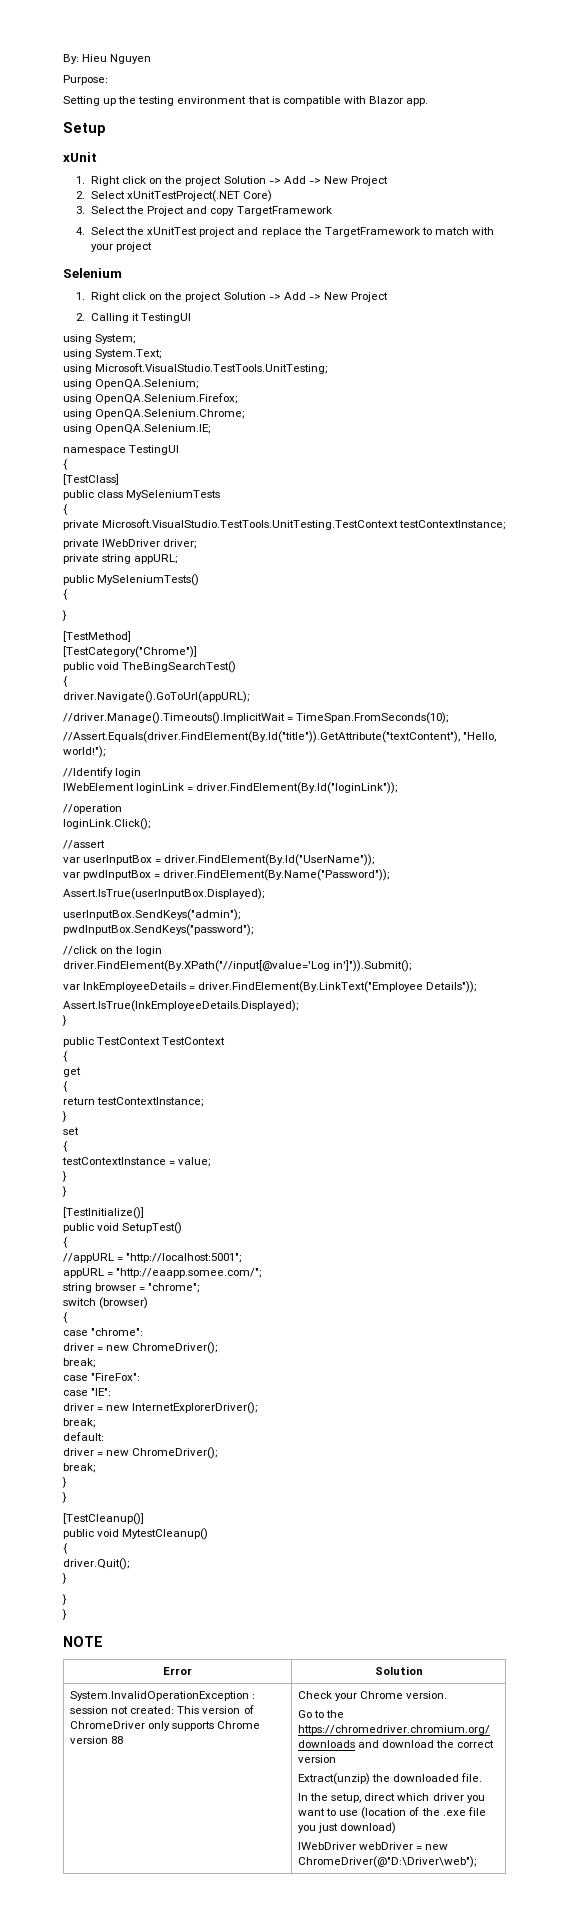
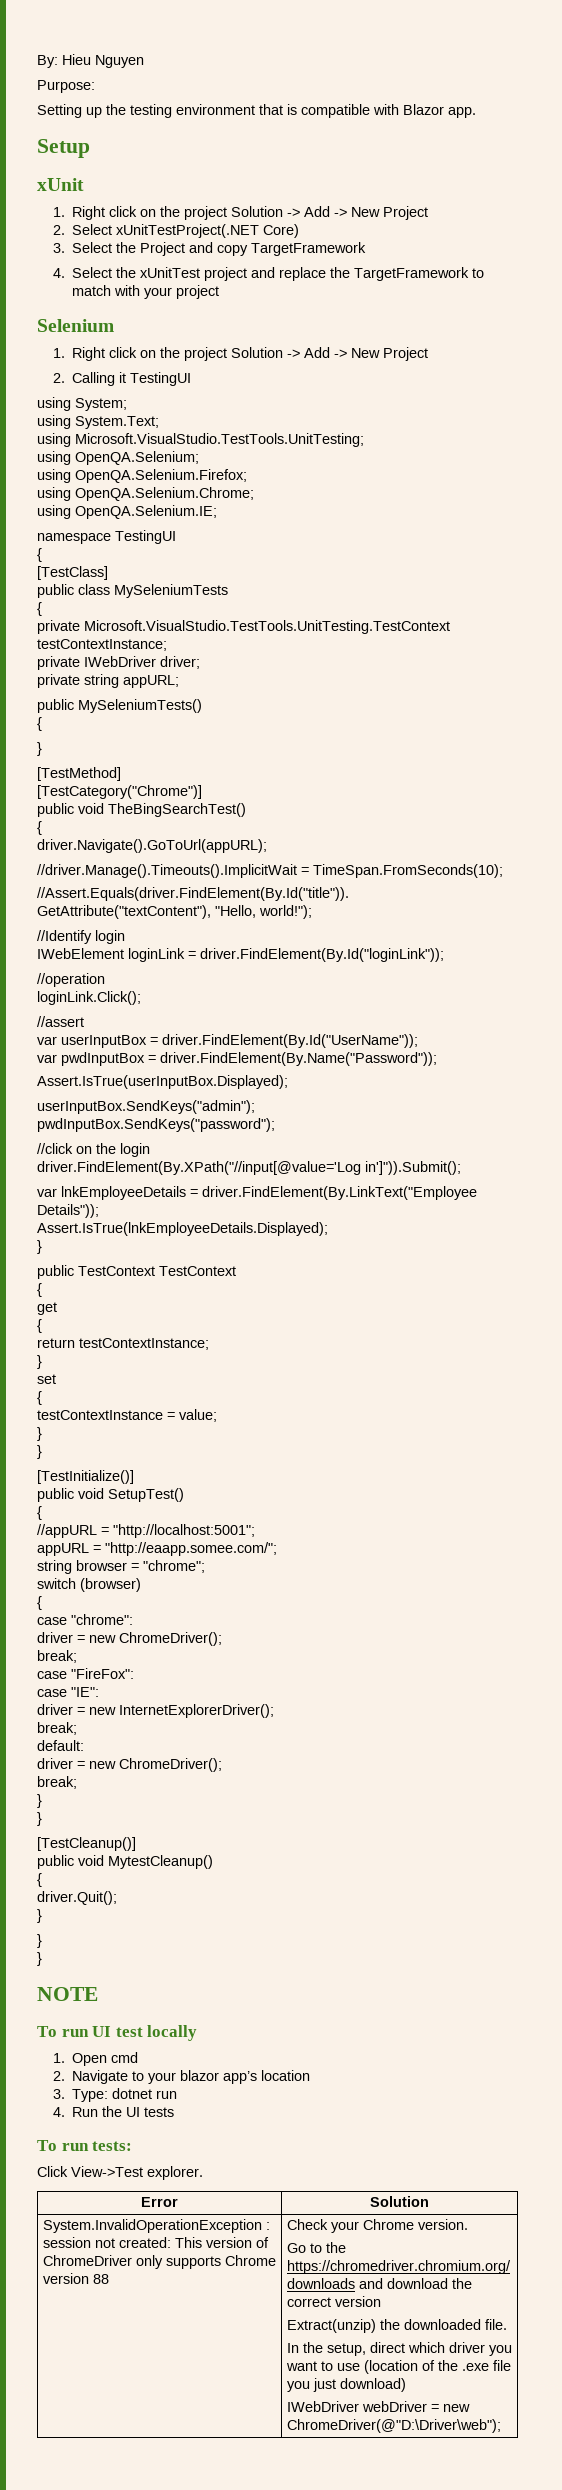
+ To run UI test locally
+ 1. Open cmd
+ 2. Navigate to your blazor app’s location
+ 3. Type: dotnet run
+ 4. Run the UI tests
+ To run tests:
+ Click View->Test explorer.

